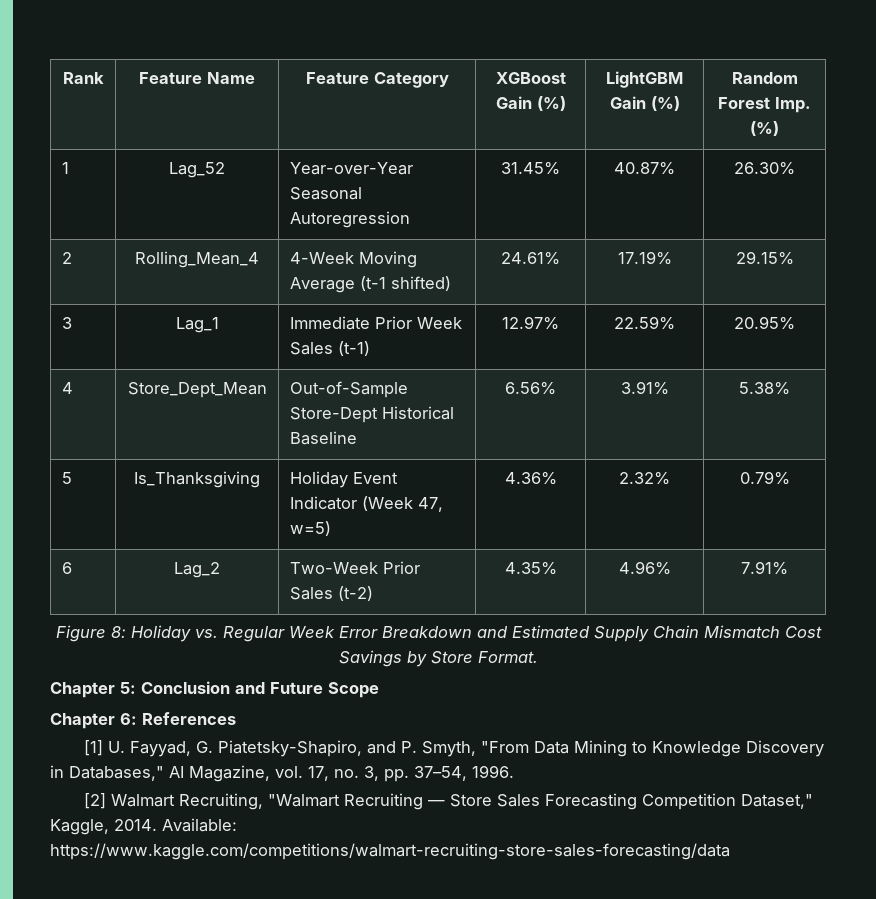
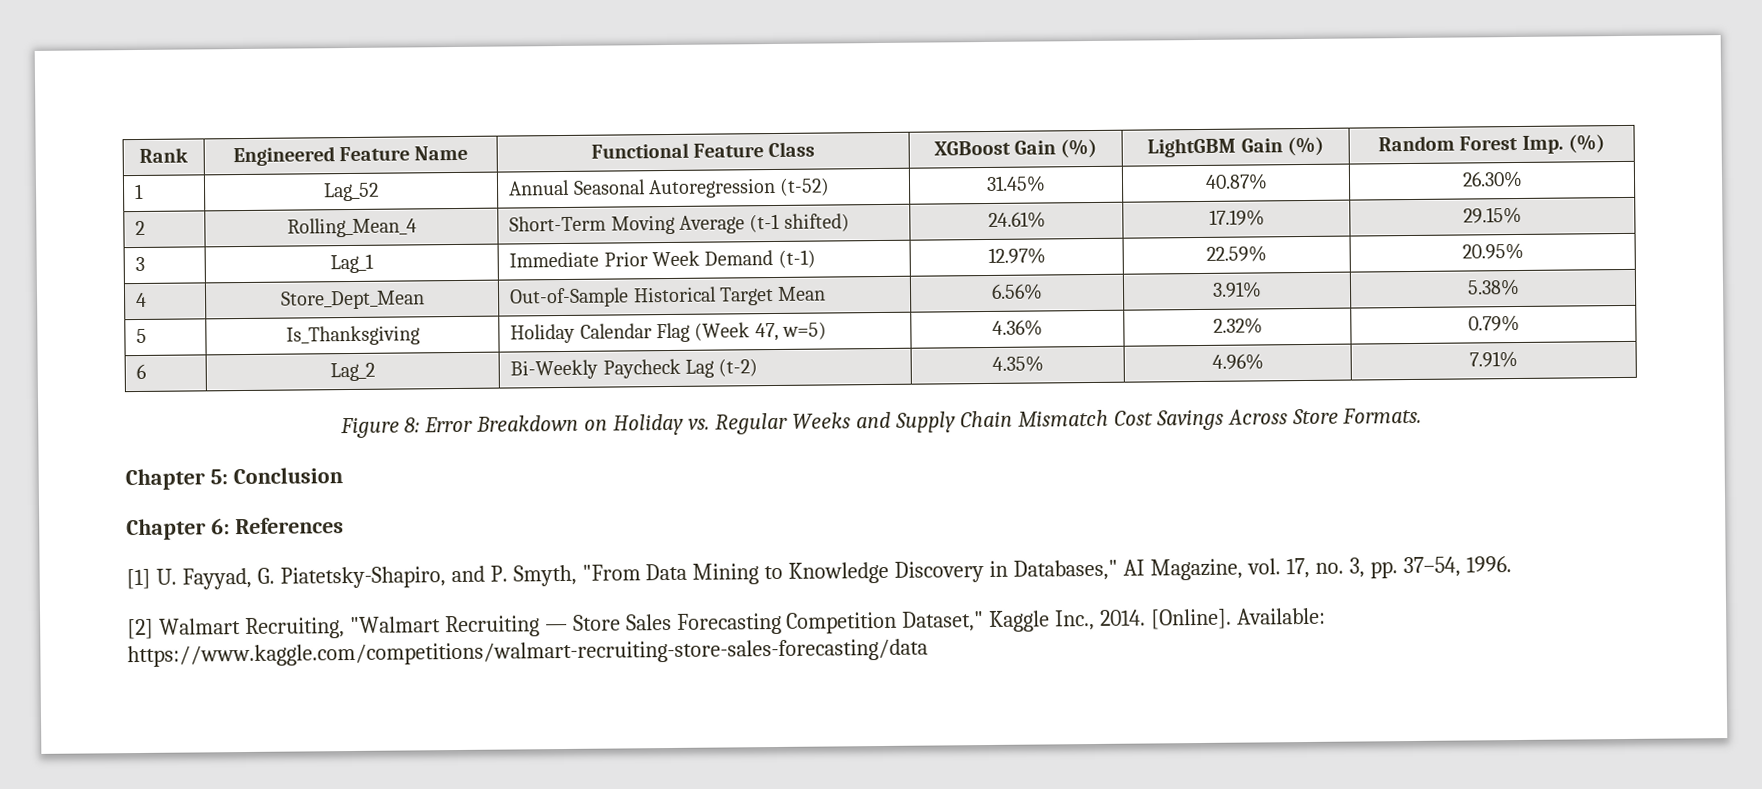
- Rank | Feature Name | Feature Category | XGBoost Gain (%) | LightGBM Gain (%) | Random Forest Imp. (%)
+ Rank | Engineered Feature Name | Functional Feature Class | XGBoost Gain (%) | LightGBM Gain (%) | Random Forest Imp. (%)
- 1 | Lag_52 | Year-over-Year Seasonal Autoregression | 31.45% | 40.87% | 26.30%
+ 1 | Lag_52 | Annual Seasonal Autoregression (t-52) | 31.45% | 40.87% | 26.30%
- 2 | Rolling_Mean_4 | 4-Week Moving Average (t-1 shifted) | 24.61% | 17.19% | 29.15%
+ 2 | Rolling_Mean_4 | Short-Term Moving Average (t-1 shifted) | 24.61% | 17.19% | 29.15%
- 3 | Lag_1 | Immediate Prior Week Sales (t-1) | 12.97% | 22.59% | 20.95%
+ 3 | Lag_1 | Immediate Prior Week Demand (t-1) | 12.97% | 22.59% | 20.95%
- 4 | Store_Dept_Mean | Out-of-Sample Store-Dept Historical Baseline | 6.56% | 3.91% | 5.38%
+ 4 | Store_Dept_Mean | Out-of-Sample Historical Target Mean | 6.56% | 3.91% | 5.38%
- 5 | Is_Thanksgiving | Holiday Event Indicator (Week 47, w=5) | 4.36% | 2.32% | 0.79%
+ 5 | Is_Thanksgiving | Holiday Calendar Flag (Week 47, w=5) | 4.36% | 2.32% | 0.79%
- 6 | Lag_2 | Two-Week Prior Sales (t-2) | 4.35% | 4.96% | 7.91%
+ 6 | Lag_2 | Bi-Weekly Paycheck Lag (t-2) | 4.35% | 4.96% | 7.91%
- Figure 8: Holiday vs. Regular Week Error Breakdown and Estimated Supply Chain Mismatch Cost Savings by Store Format.
+ Figure 8: Error Breakdown on Holiday vs. Regular Weeks and Supply Chain Mismatch Cost Savings Across Store Formats.
- Chapter 5: Conclusion and Future Scope
+ Chapter 5: Conclusion
- [2] Walmart Recruiting, "Walmart Recruiting — Store Sales Forecasting Competition Dataset," Kaggle, 2014.
+ [2] Walmart Recruiting, "Walmart Recruiting — Store Sales Forecasting Competition Dataset," Kaggle Inc., 2014. [Online].

